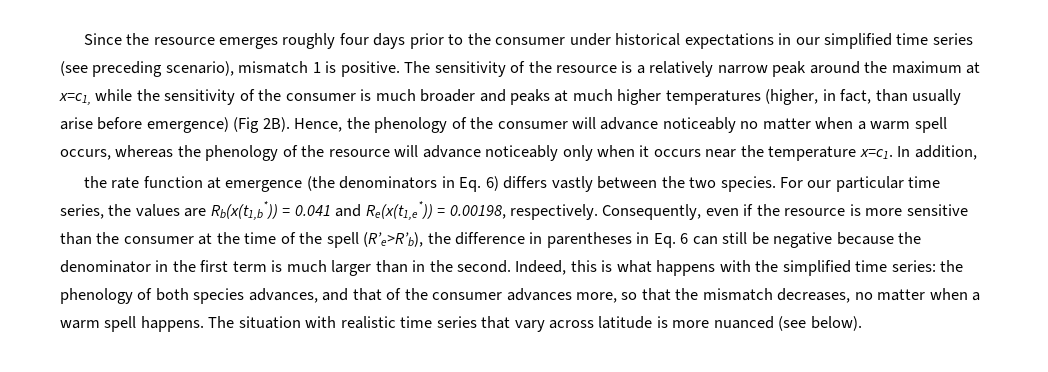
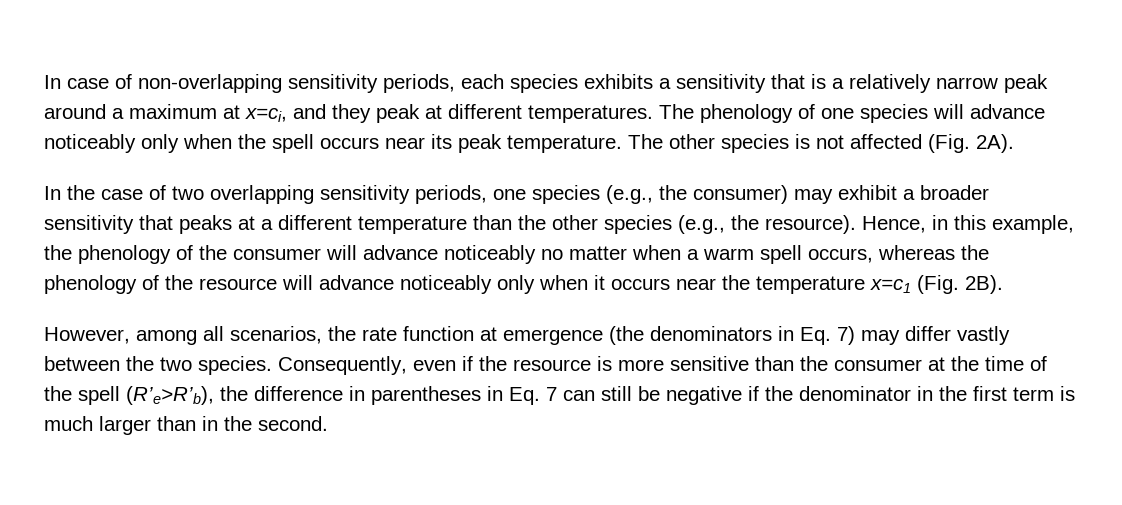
- Since the resource emerges roughly four days prior to the consumer under historical expectations in our simplified time series (see preceding scenario), mismatch 1 is positive. The sensitivity of the resource is a relatively narrow peak around the maximum at x=c1, while the sensitivity of the consumer is much broader and peaks at much higher temperatures (higher, in fact, than usually arise before emergence) (Fig 2B). Hence, the phenology of the consumer will advance noticeably no matter when a warm spell occurs, whereas the phenology of the resource will advance noticeably only when it occurs near the temperature x=c1. In addition,
- the rate function at emergence (the denominators in Eq. 6) differs vastly between the two species.
+ In case of non-overlapping sensitivity periods, each species exhibits a sensitivity that is a relatively narrow peak around a maximum at x=ci, and they peak at different temperatures. The phenology of one species will advance noticeably only when the spell occurs near its peak temperature. The other species is not affected (Fig. 2A).
+ In the case of two overlapping sensitivity periods, one species (e.g., the consumer) may exhibit a broader sensitivity that peaks at a different temperature than the other species (e.g., the resource). Hence, in this example, the phenology of the consumer will advance noticeably no matter when a warm spell occurs, whereas the phenology of the resource will advance noticeably only when it occurs near the temperature x=c1 (Fig. 2B).
+ However, among all scenarios, the rate function at emergence (the denominators in Eq. 7) may differ vastly between the two species.
- For our particular time series, the values are Rb(x(t1,b*)) = 0.041 and Re(x(t1,e*)) = 0.00198, respectively.
- Consequently, even if the resource is more sensitive than the consumer at the time of the spell (R’e>R’b), the difference in parentheses in Eq. 6 can still be negative because the denominator in the first term is much larger than in the second. Indeed, this is what happens with the simplified time series: the phenology of both species advances, and that of the consumer advances more, so that the mismatch decreases, no matter when a warm spell happens. The situation with realistic time series that vary across latitude is more nuanced (see below).
+ Consequently, even if the resource is more sensitive than the consumer at the time of the spell (R’e>R’b), the difference in parentheses in Eq. 7 can still be negative if the denominator in the first term is much larger than in the second.

